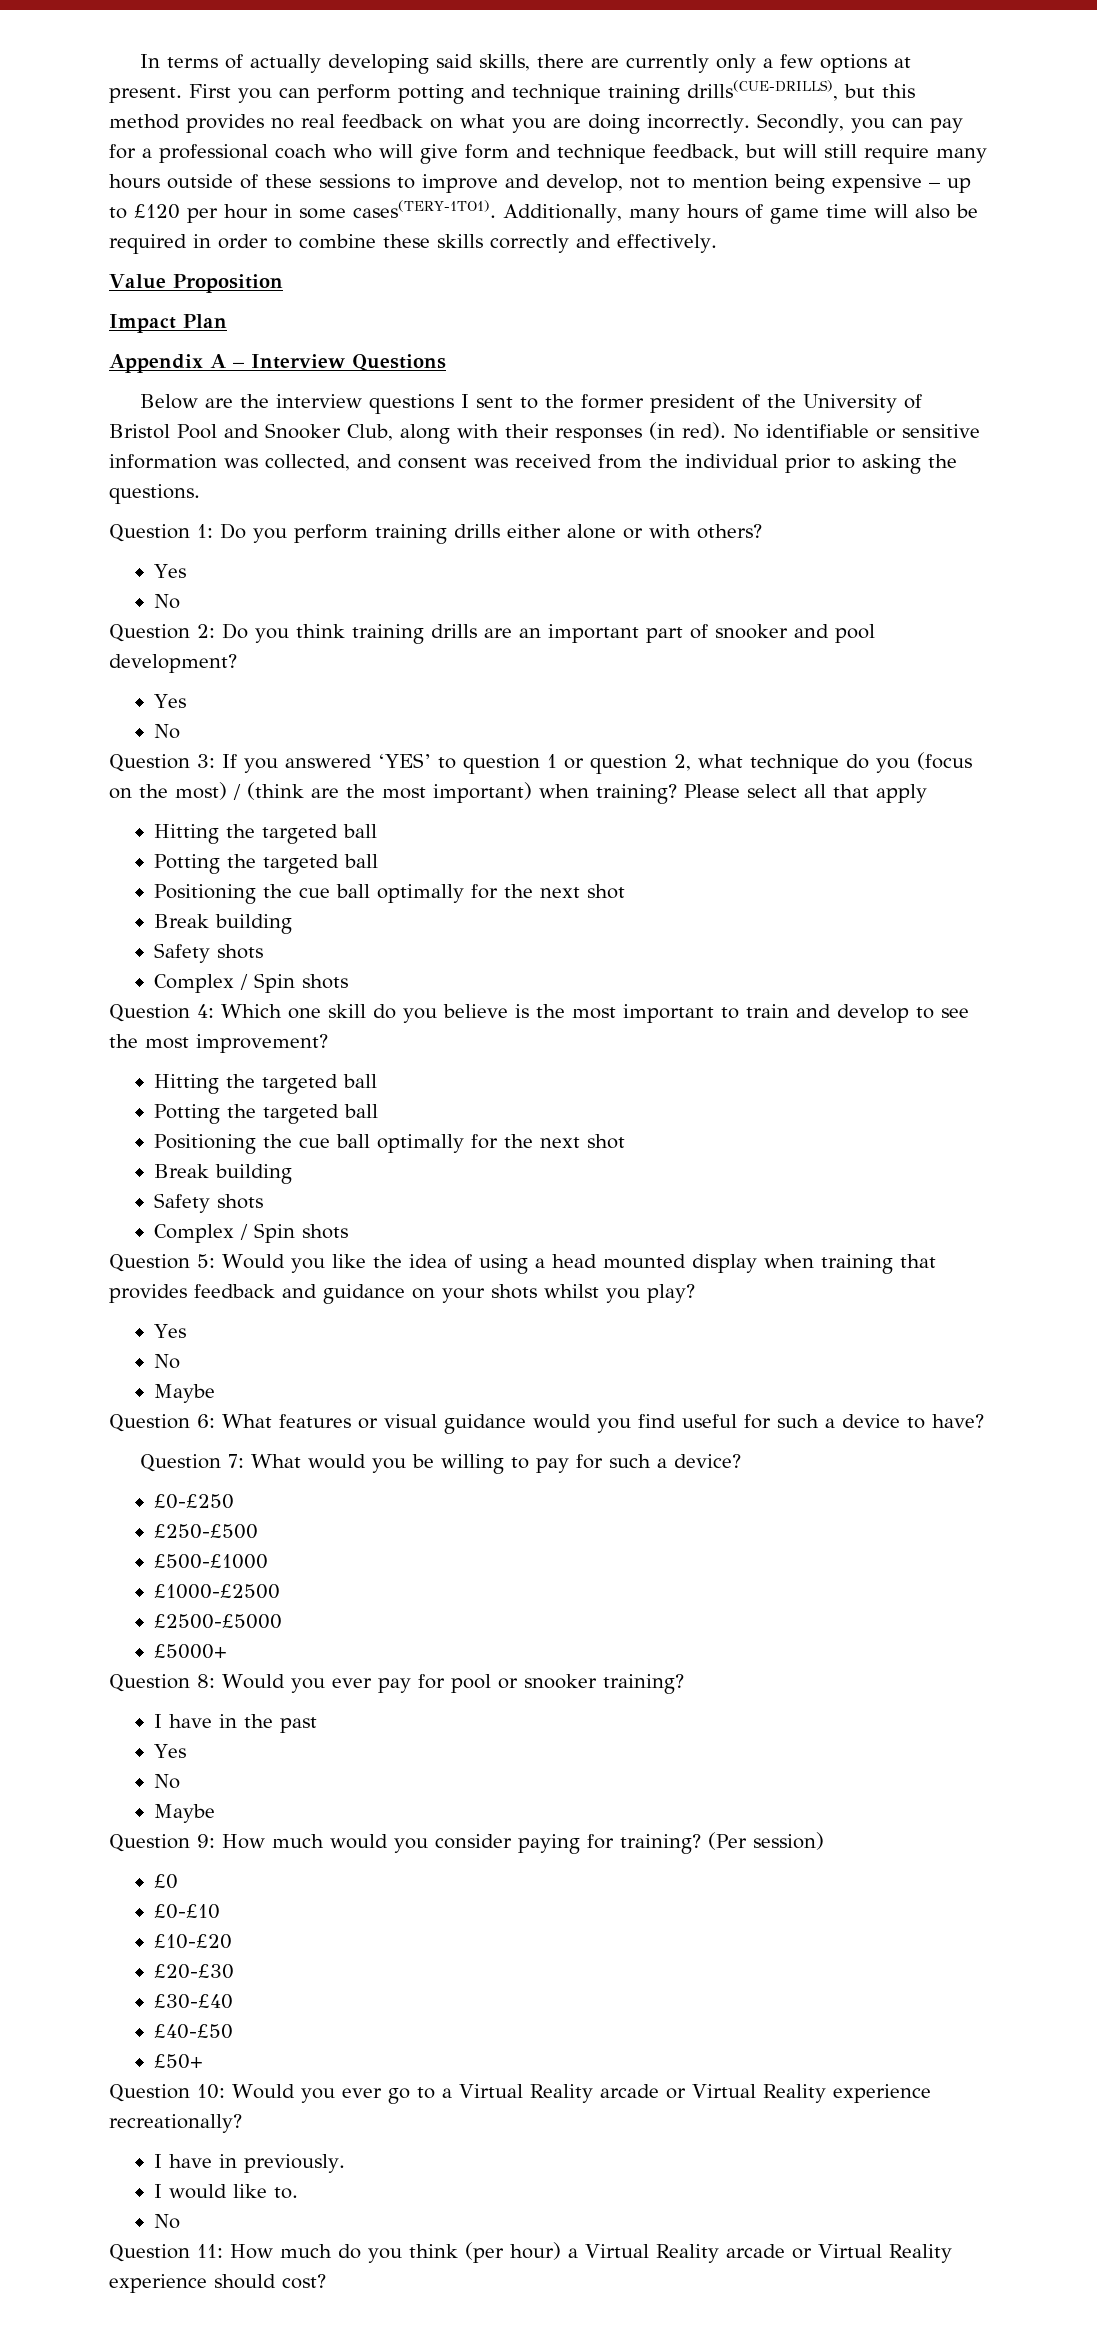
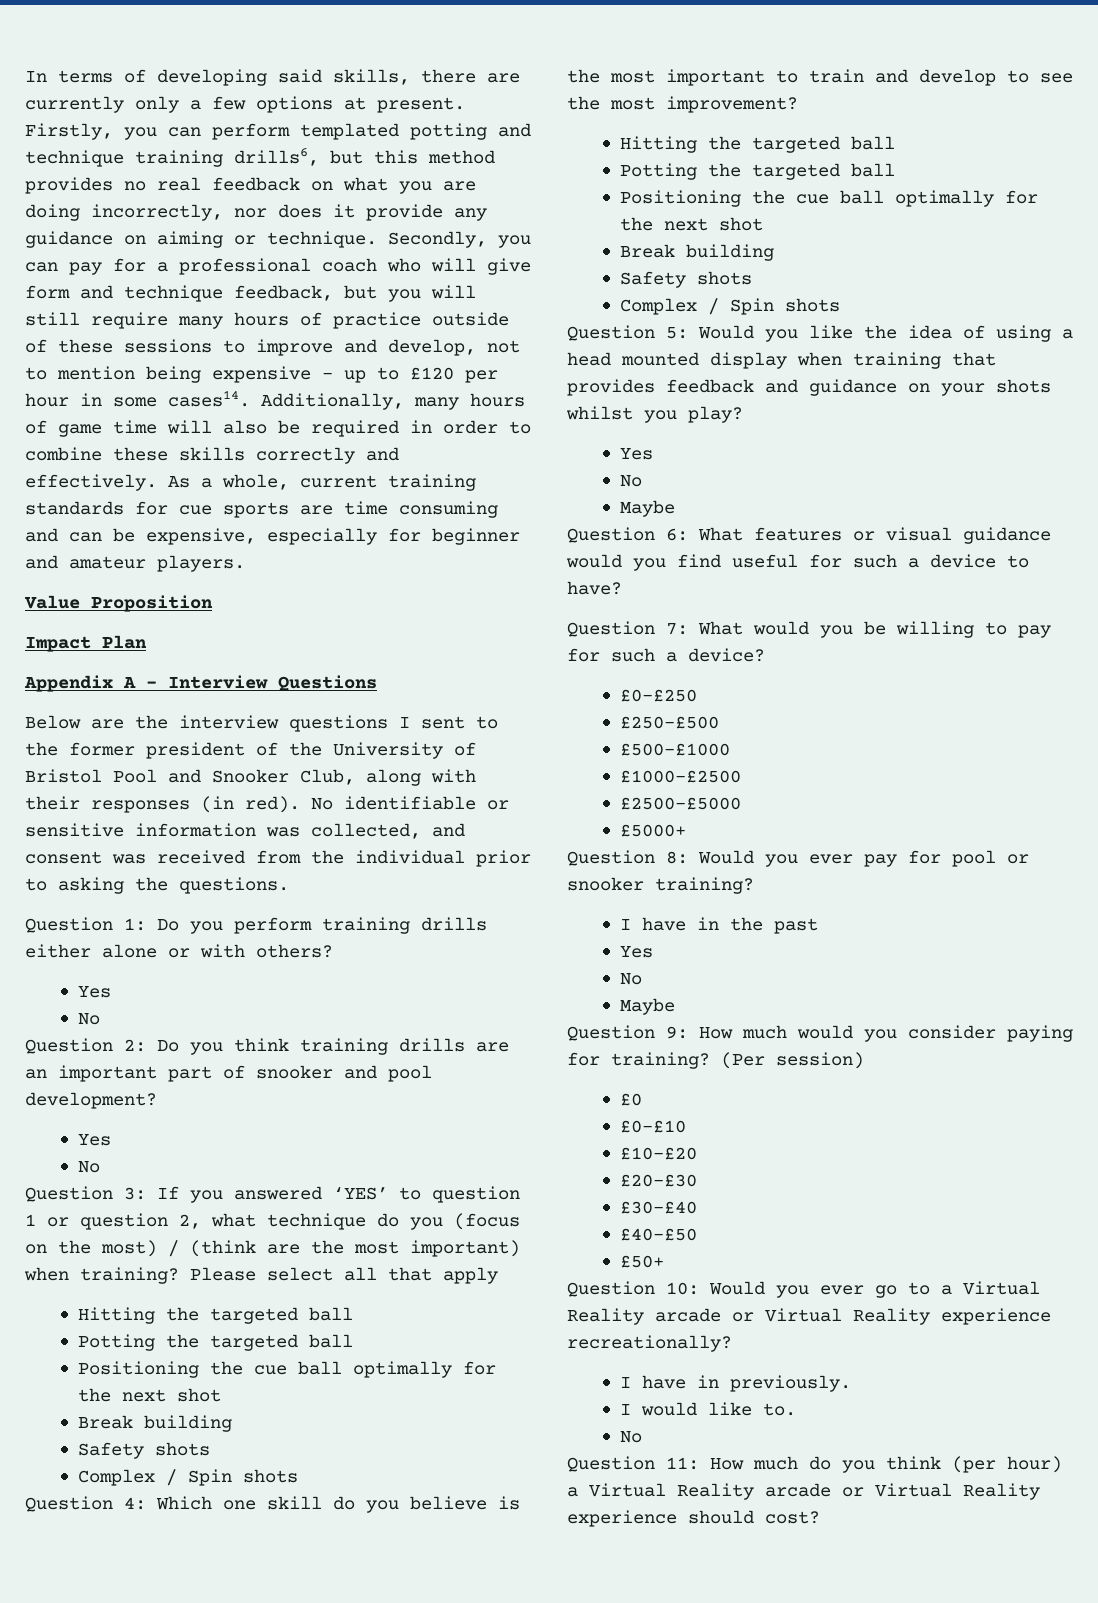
- In terms of actually developing said skills, there are currently only a few options at present.
+ In terms of developing said skills, there are currently only a few options at present.
- First you can perform potting and technique training drills(CUE-DRILLS), but this method provides no real feedback on what you are doing incorrectly.
+ Firstly, you can perform templated potting and technique training drills6, but this method provides no real feedback on what you are doing incorrectly, nor does it provide any guidance on aiming or technique.
- Secondly, you can pay for a professional coach who will give form and technique feedback, but will still require many hours outside of these sessions to improve and develop, not to mention being expensive – up to £120 per hour in some cases(TERY-1TO1).
+ Secondly, you can pay for a professional coach who will give form and technique feedback, but you will still require many hours of practice outside of these sessions to improve and develop, not to mention being expensive – up to £120 per hour in some cases14.
+ As a whole, current training standards for cue sports are time consuming and can be expensive, especially for beginner and amateur players.

